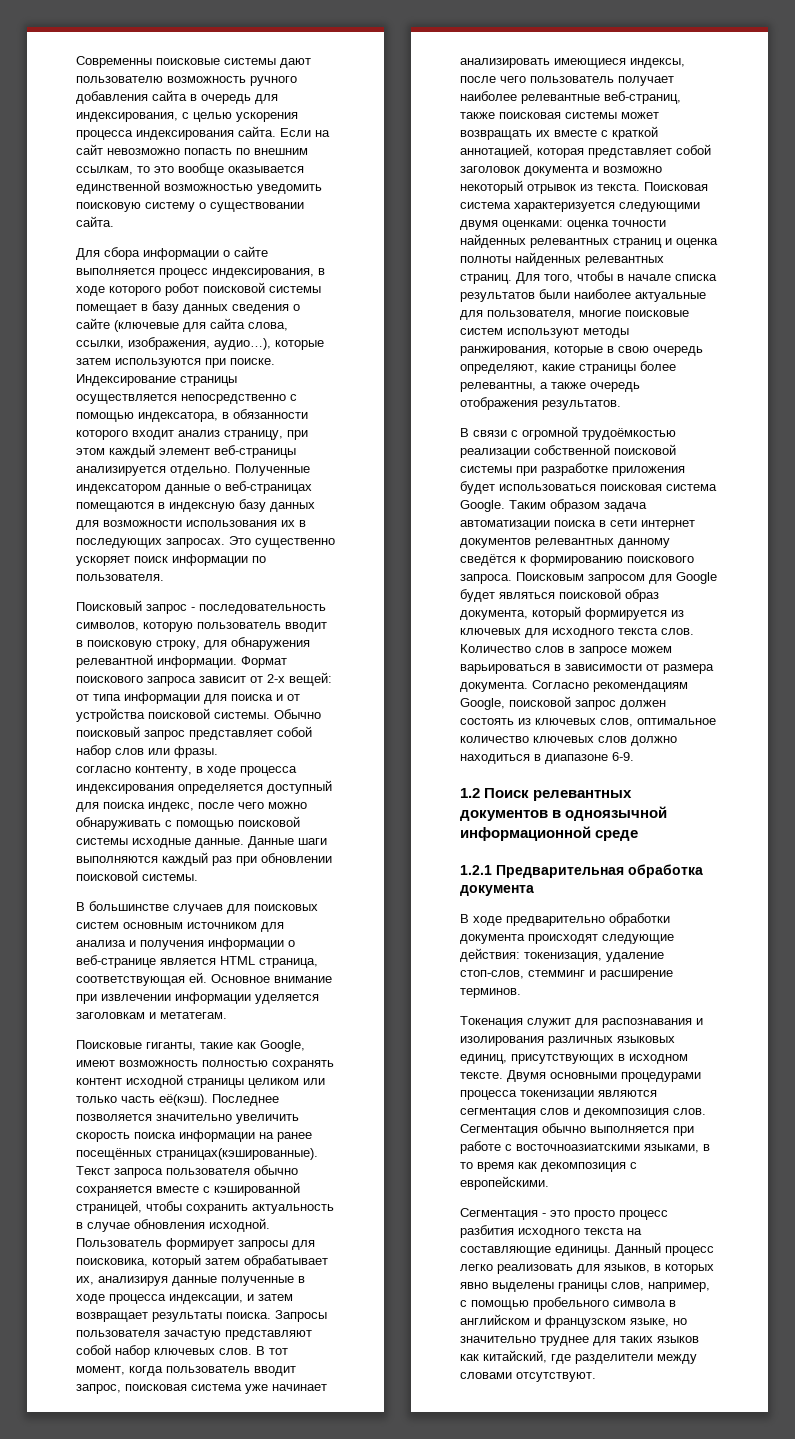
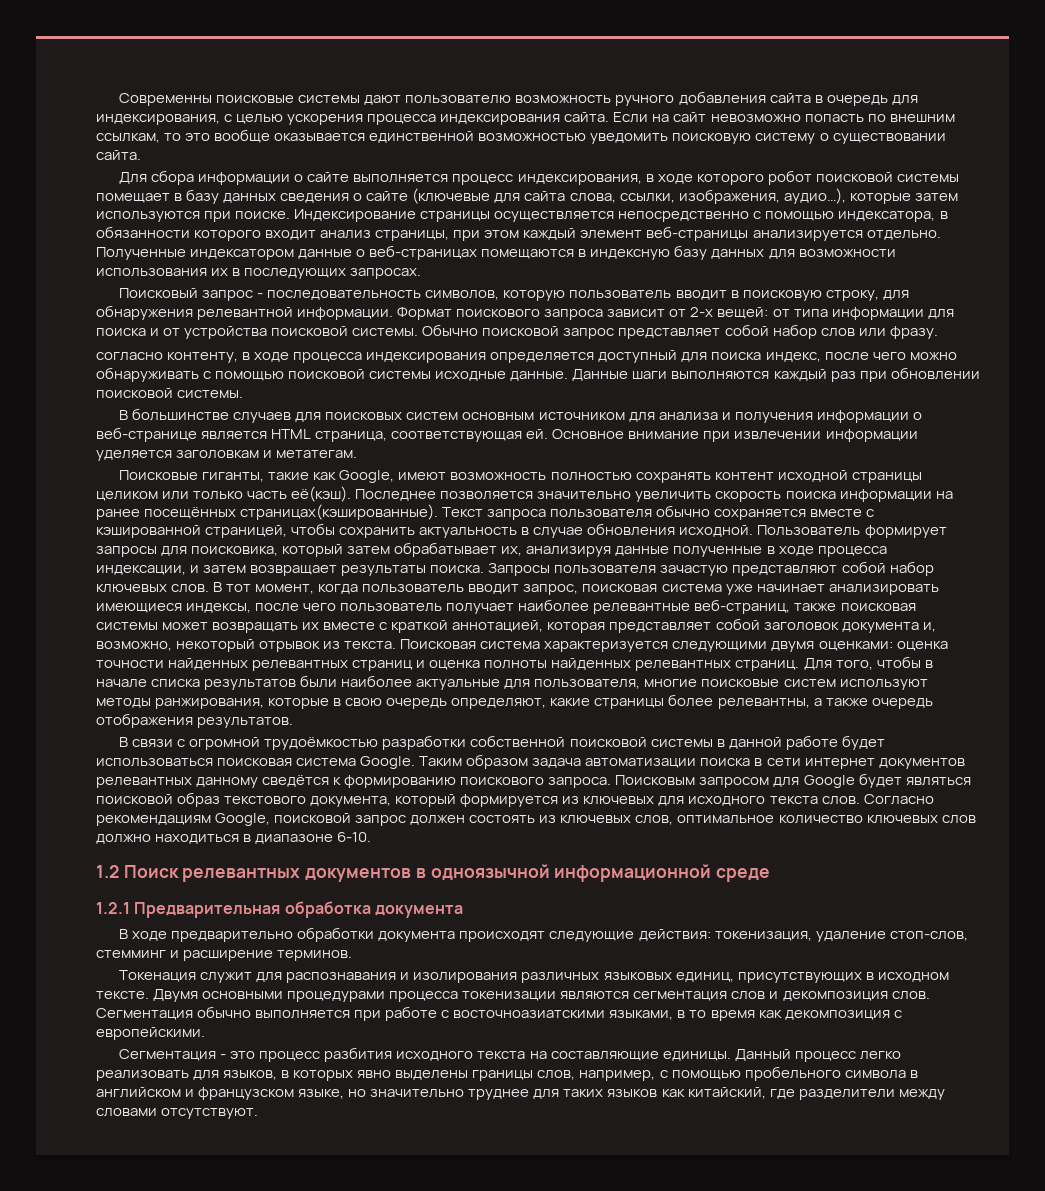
- Индексирование страницы осуществляется непосредственно с помощью индексатора, в обязанности которого входит анализ страницу, при этом каждый элемент веб-страницы анализируется отдельно.
+ Индексирование страницы осуществляется непосредственно с помощью индексатора, в обязанности которого входит анализ страницы, при этом каждый элемент веб-страницы анализируется отдельно.
- Это существенно ускоряет поиск информации по пользователя.
- Обычно поисковый запрос представляет собой набор слов или фразы.
+ Обычно поисковой запрос представляет собой набор слов или фразу.
- В тот момент, когда пользователь вводит запрос, поисковая система уже начинает анализировать имеющиеся индексы, после чего пользователь получает наиболее релевантные веб-страниц, также поисковая системы может возвращать их вместе с краткой аннотацией, которая представляет собой заголовок документа и возможно некоторый отрывок из текста.
+ В тот момент, когда пользователь вводит запрос, поисковая система уже начинает анализировать имеющиеся индексы, после чего пользователь получает наиболее релевантные веб-страниц, также поисковая системы может возвращать их вместе с краткой аннотацией, которая представляет собой заголовок документа и, возможно, некоторый отрывок из текста.
- В связи с огромной трудоёмкостью реализации собственной поисковой системы при разработке приложения будет использоваться поисковая система Google.
+ В связи с огромной трудоёмкостью разработки собственной поисковой системы в данной работе будет использоваться поисковая система Google.
- Поисковым запросом для Google будет являться поисковой образ документа, который формируется из ключевых для исходного текста слов.
+ Поисковым запросом для Google будет являться поисковой образ текстового документа, который формируется из ключевых для исходного текста слов.
- Количество слов в запросе можем варьироваться в зависимости от размера документа.
- Согласно рекомендациям Google, поисковой запрос должен состоять из ключевых слов, оптимальное количество ключевых слов должно находиться в диапазоне 6-9.
+ Согласно рекомендациям Google, поисковой запрос должен состоять из ключевых слов, оптимальное количество ключевых слов должно находиться в диапазоне 6-10.
- Сегментация - это просто процесс разбития исходного текста на составляющие единицы.
+ Сегментация - это процесс разбития исходного текста на составляющие единицы.

